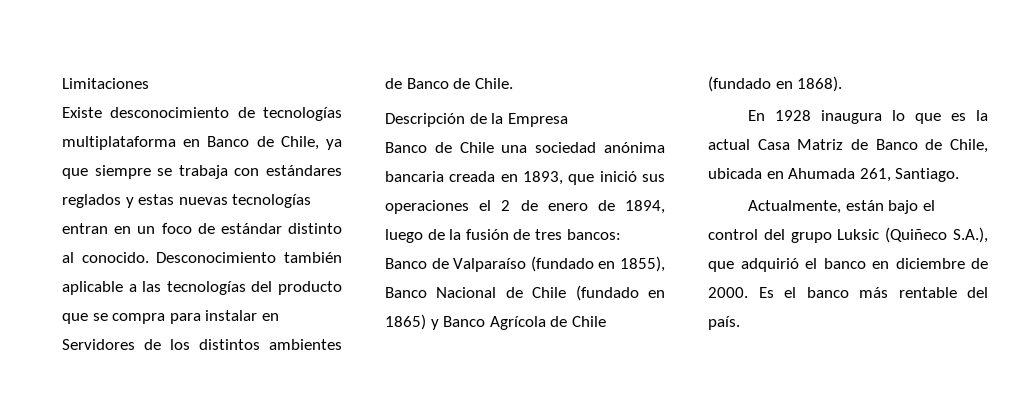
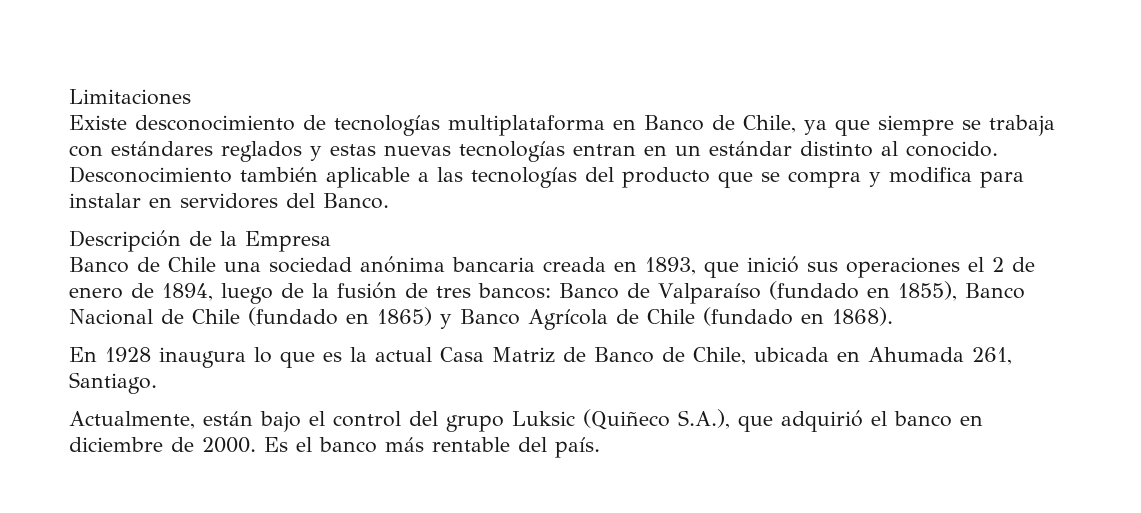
- Existe desconocimiento de tecnologías multiplataforma en Banco de Chile, ya que siempre se trabaja con estándares reglados y estas nuevas tecnologías entran en un foco de estándar distinto al conocido.
+ Existe desconocimiento de tecnologías multiplataforma en Banco de Chile, ya que siempre se trabaja con estándares reglados y estas nuevas tecnologías entran en un estándar distinto al conocido.
- Desconocimiento también aplicable a las tecnologías del producto que se compra para instalar en Servidores de los distintos ambientes de Banco de Chile.
+ Desconocimiento también aplicable a las tecnologías del producto que se compra y modifica para instalar en servidores del Banco.

